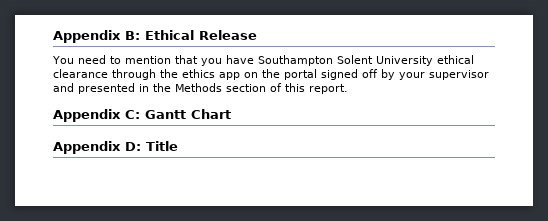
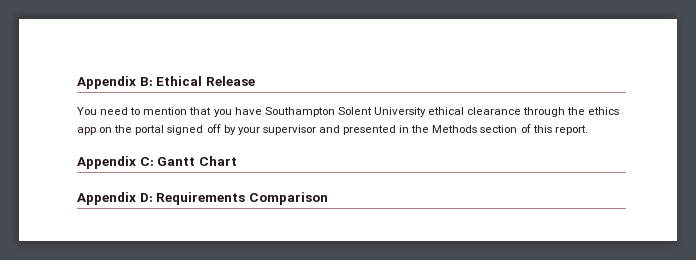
- Appendix D: Title
+ Appendix D: Requirements Comparison

